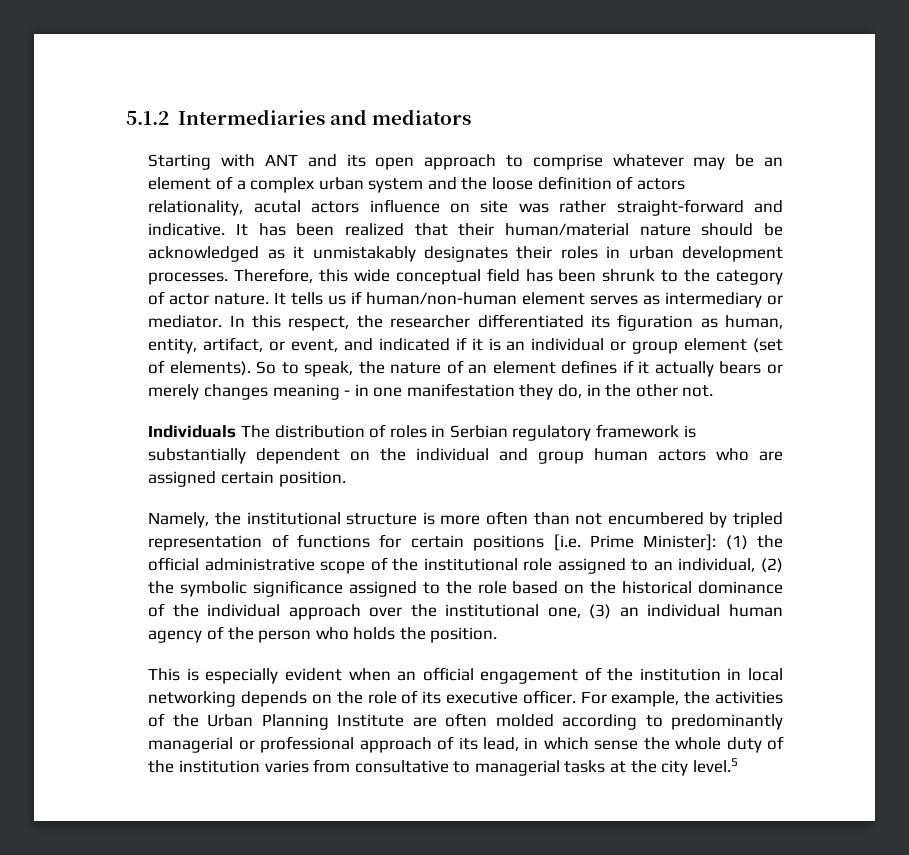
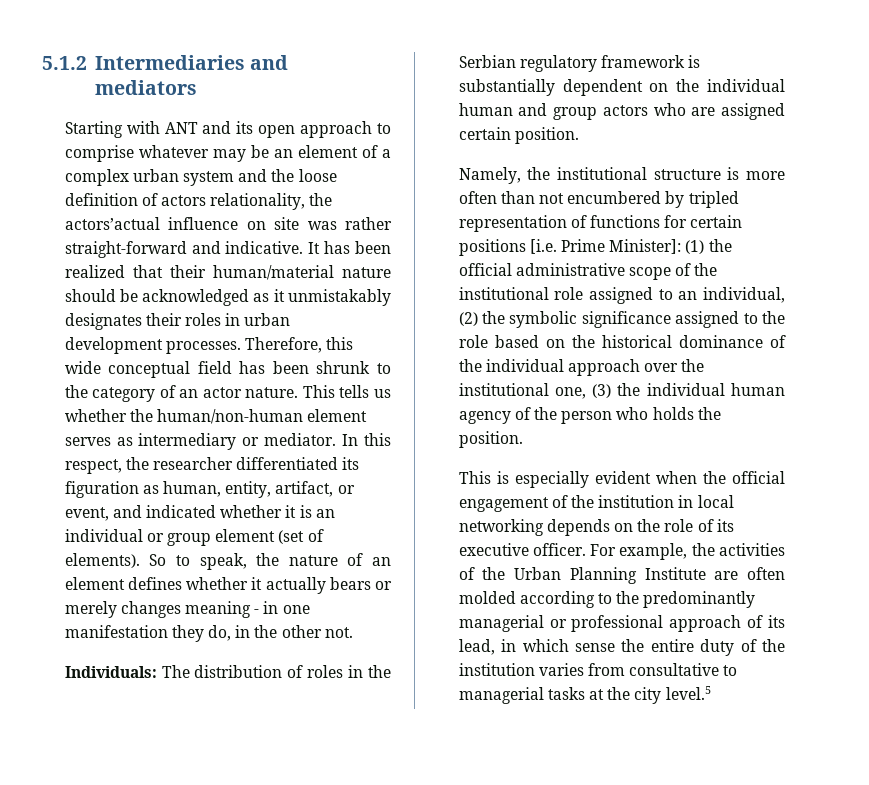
- Starting with ANT and its open approach to comprise whatever may be an element of a complex urban system and the loose definition of actors relationality, acutal actors influence on site was rather straight-forward and indicative.
+ Starting with ANT and its open approach to comprise whatever may be an element of a complex urban system and the loose definition of actors relationality, the actors’actual influence on site was rather straight-forward and indicative.
- Therefore, this wide conceptual field has been shrunk to the category of actor nature.
+ Therefore, this wide conceptual field has been shrunk to the category of an actor nature.
- It tells us if human/non-human element serves as intermediary or mediator.
+ This tells us whether the human/non-human element serves as intermediary or mediator.
- In this respect, the researcher differentiated its figuration as human, entity, artifact, or event, and indicated if it is an individual or group element (set of elements).
+ In this respect, the researcher differentiated its figuration as human, entity, artifact, or event, and indicated whether it is an individual or group element (set of elements).
- So to speak, the nature of an element defines if it actually bears or merely changes meaning - in one manifestation they do, in the other not.
+ So to speak, the nature of an element defines whether it actually bears or merely changes meaning - in one manifestation they do, in the other not.
- Individuals The distribution of roles in Serbian regulatory framework is substantially dependent on the individual and group human actors who are assigned certain position.
+ Individuals: The distribution of roles in the Serbian regulatory framework is substantially dependent on the individual human and group actors who are assigned certain position.
- (1) the official administrative scope of the institutional role assigned to an individual, (2) the symbolic significance assigned to the role based on the historical dominance of the individual approach over the institutional one, (3) an individual human agency of the person who holds the position.
+ (1) the official administrative scope of the institutional role assigned to an individual, (2) the symbolic significance assigned to the role based on the historical dominance of the individual approach over the institutional one, (3) the individual human agency of the person who holds the position.
- This is especially evident when an official engagement of the institution in local networking depends on the role of its executive officer.
+ This is especially evident when the official engagement of the institution in local networking depends on the role of its executive officer.
- For example, the activities of the Urban Planning Institute are often molded according to predominantly managerial or professional approach of its lead, in which sense the whole duty of the institution varies from consultative to managerial tasks at the city level.5
+ For example, the activities of the Urban Planning Institute are often molded according to the predominantly managerial or professional approach of its lead, in which sense the entire duty of the institution varies from consultative to managerial tasks at the city level.5

